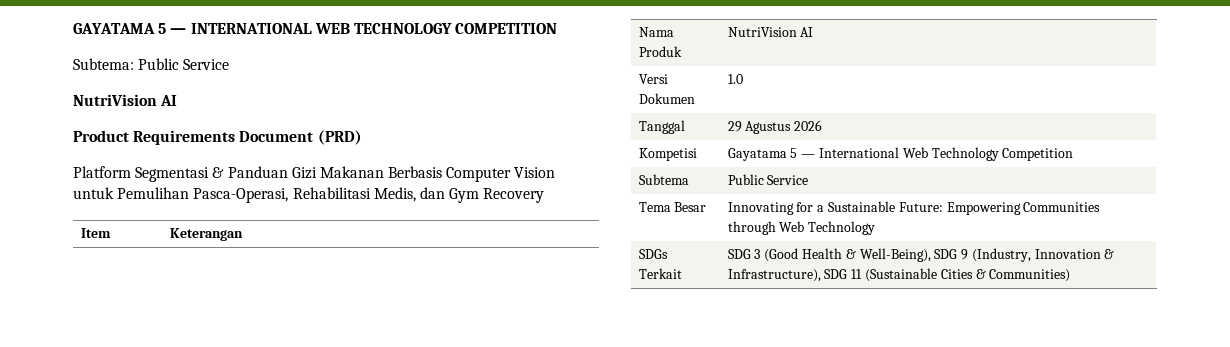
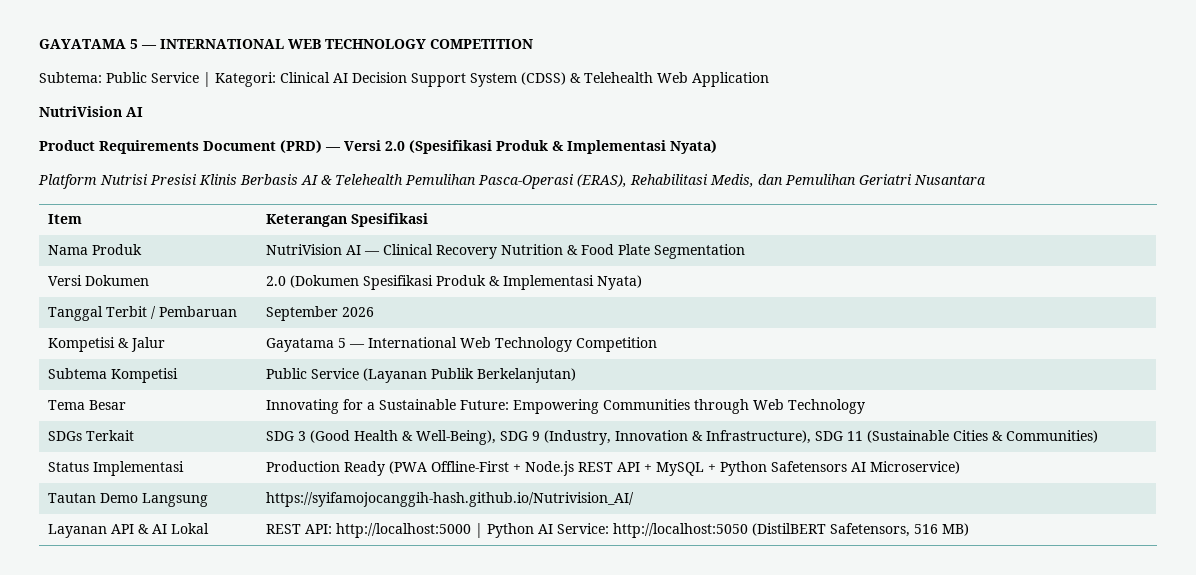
- Subtema: Public Service
+ Subtema: Public Service | Kategori: Clinical AI Decision Support System (CDSS) & Telehealth Web Application
- Product Requirements Document (PRD)
- Platform Segmentasi & Panduan Gizi Makanan Berbasis Computer Vision untuk Pemulihan Pasca-Operasi, Rehabilitasi Medis, dan Gym Recovery
+ Product Requirements Document (PRD) — Versi 2.0 (Spesifikasi Produk & Implementasi Nyata)
+ Platform Nutrisi Presisi Klinis Berbasis AI & Telehealth Pemulihan Pasca-Operasi (ERAS), Rehabilitasi Medis, dan Pemulihan Geriatri Nusantara
- Item | Keterangan
+ Item | Keterangan Spesifikasi
- Nama Produk | NutriVision AI
- Versi Dokumen | 1.0
- Tanggal | 29 Agustus 2026
+ Nama Produk | NutriVision AI — Clinical Recovery Nutrition & Food Plate Segmentation
+ Versi Dokumen | 2.0 (Dokumen Spesifikasi Produk & Implementasi Nyata)
+ Tanggal Terbit / Pembaruan | September 2026
- Kompetisi | Gayatama 5 — International Web Technology Competition
+ Kompetisi & Jalur | Gayatama 5 — International Web Technology Competition
- Subtema | Public Service
+ Subtema Kompetisi | Public Service (Layanan Publik Berkelanjutan)
+ Status Implementasi | Production Ready (PWA Offline-First + Node.js REST API + MySQL + Python Safetensors AI Microservice)
+ Tautan Demo Langsung | https://syifamojocanggih-hash.github.io/Nutrivision_AI/
+ Layanan API & AI Lokal | REST API: http://localhost:5000 | Python AI Service: http://localhost:5050 (DistilBERT Safetensors, 516 MB)

